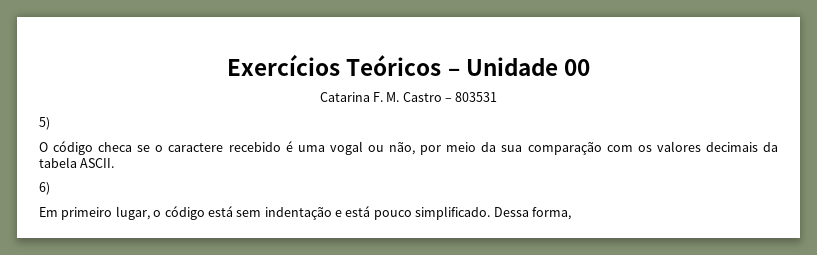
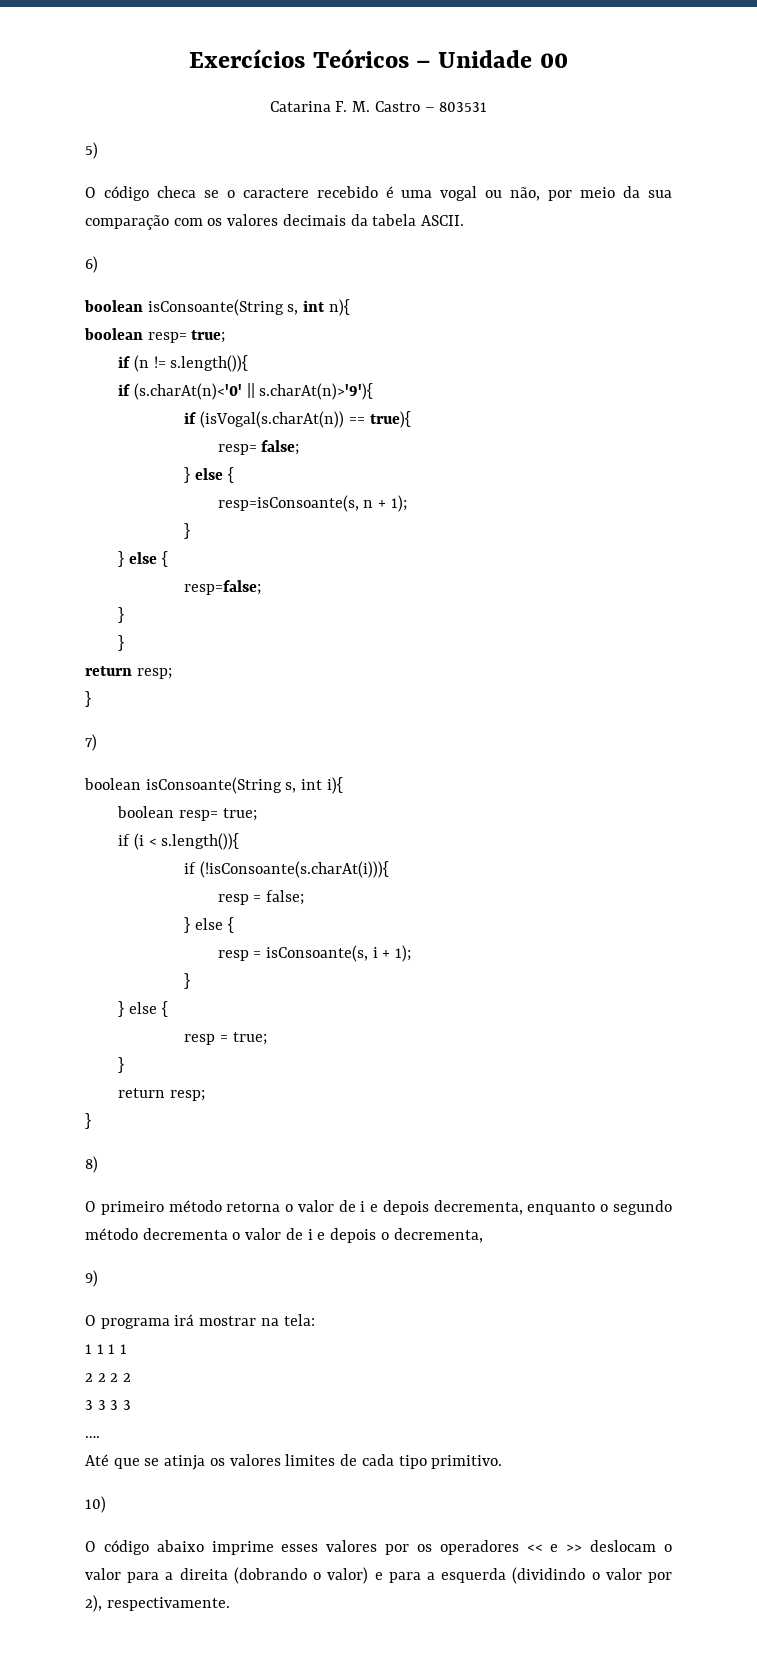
- Em primeiro lugar, o código está sem indentação e está pouco simplificado. Dessa forma,
+ boolean isConsoante(String s, int n){
+ boolean resp= true;
+ if (n != s.length()){
+ if (s.charAt(n)<'0' || s.charAt(n)>'9'){
+ if (isVogal(s.charAt(n)) == true){
+ resp= false;
+ } else {
+ resp=isConsoante(s, n + 1);
+ }
+ } else {
+ resp=false;
+ }
+ }
+ return resp;
+ }
+ 7)
+ boolean isConsoante(String s, int i){
+ boolean resp= true;
+ if (i < s.length()){
+ if (!isConsoante(s.charAt(i))){
+ resp = false;
+ } else {
+ resp = isConsoante(s, i + 1);
+ }
+ } else {
+ resp = true;
+ }
+ return resp;
+ }
+ 8)
+ O primeiro método retorna o valor de i e depois decrementa, enquanto o segundo método decrementa o valor de i e depois o decrementa,
+ 9)
+ O programa irá mostrar na tela:
+ 1 1 1 1
+ 2 2 2 2
+ 3 3 3 3
+ ….
+ Até que se atinja os valores limites de cada tipo primitivo.
+ 10)
+ O código abaixo imprime esses valores por os operadores << e >> deslocam o valor para a direita (dobrando o valor) e para a esquerda (dividindo o valor por 2), respectivamente.

